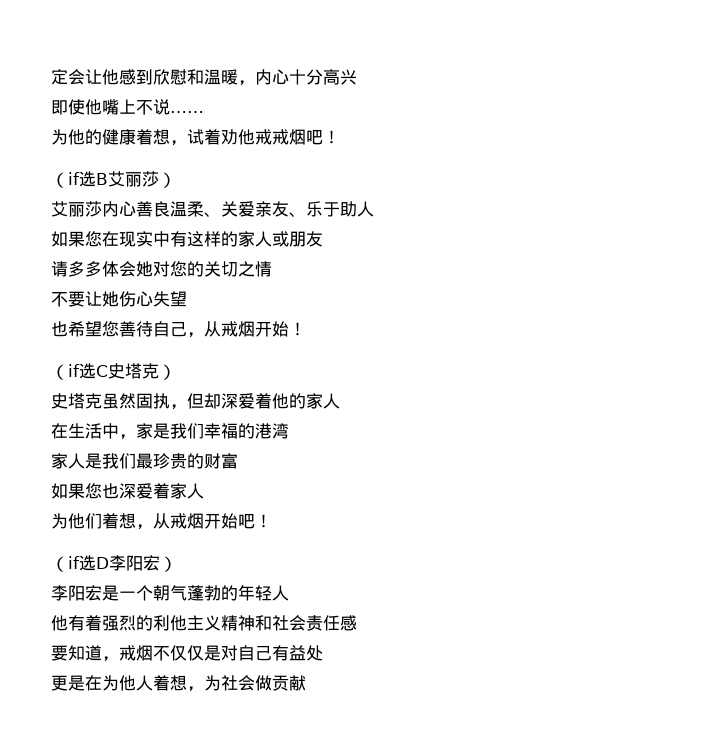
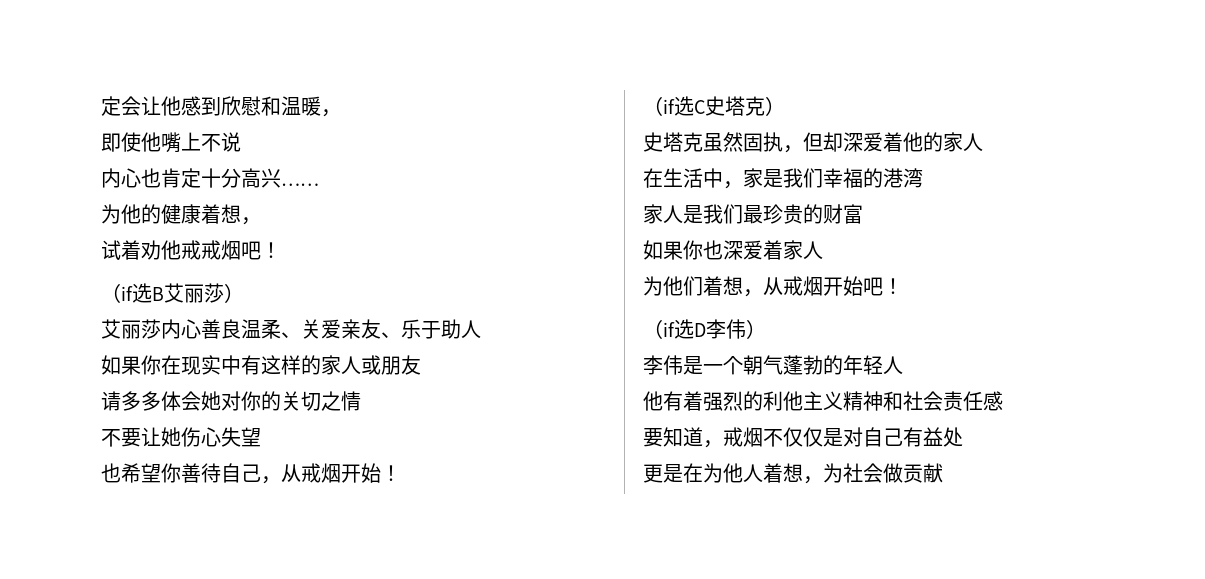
- 定会让他感到欣慰和温暖，内心十分高兴
+ 定会让他感到欣慰和温暖，
- 即使他嘴上不说……
+ 即使他嘴上不说
+ 内心也肯定十分高兴……
- 为他的健康着想，试着劝他戒戒烟吧！
+ 为他的健康着想，
+ 试着劝他戒戒烟吧！
- 如果您在现实中有这样的家人或朋友
+ 如果你在现实中有这样的家人或朋友
- 请多多体会她对您的关切之情
+ 请多多体会她对你的关切之情
- 也希望您善待自己，从戒烟开始！
+ 也希望你善待自己，从戒烟开始！
- 如果您也深爱着家人
+ 如果你也深爱着家人
- （if选D李阳宏）
+ （if选D李伟）
- 李阳宏是一个朝气蓬勃的年轻人
+ 李伟是一个朝气蓬勃的年轻人

